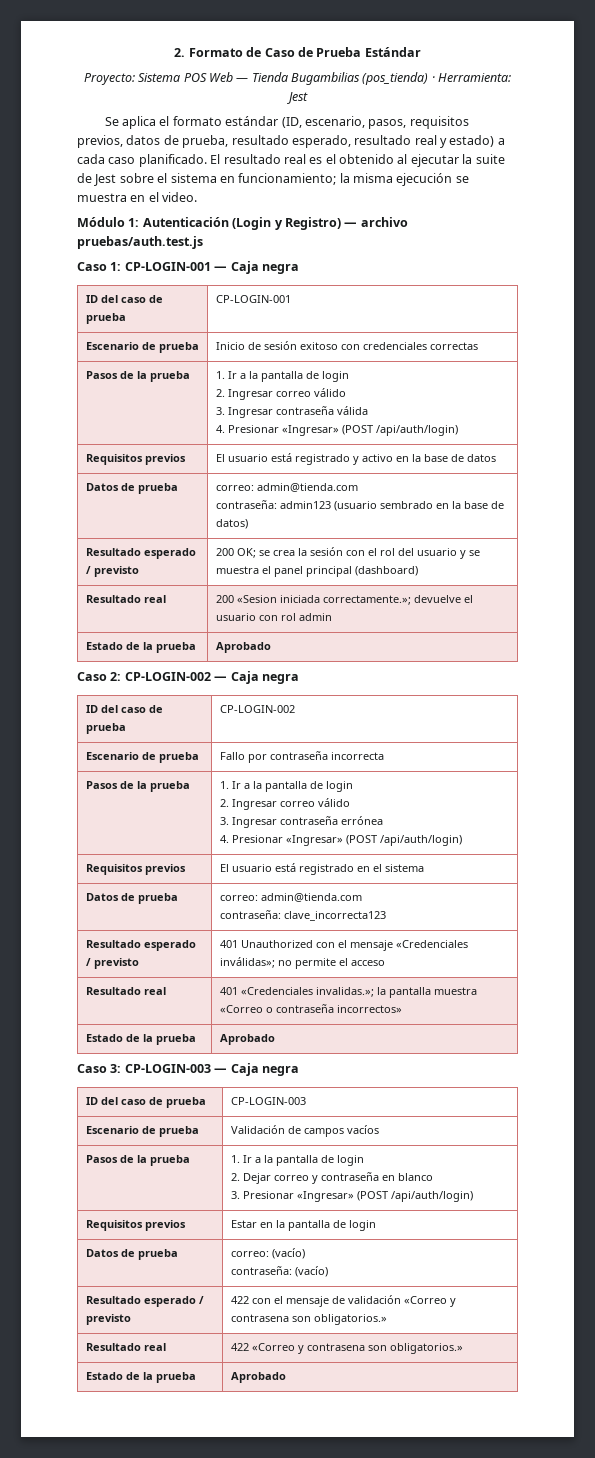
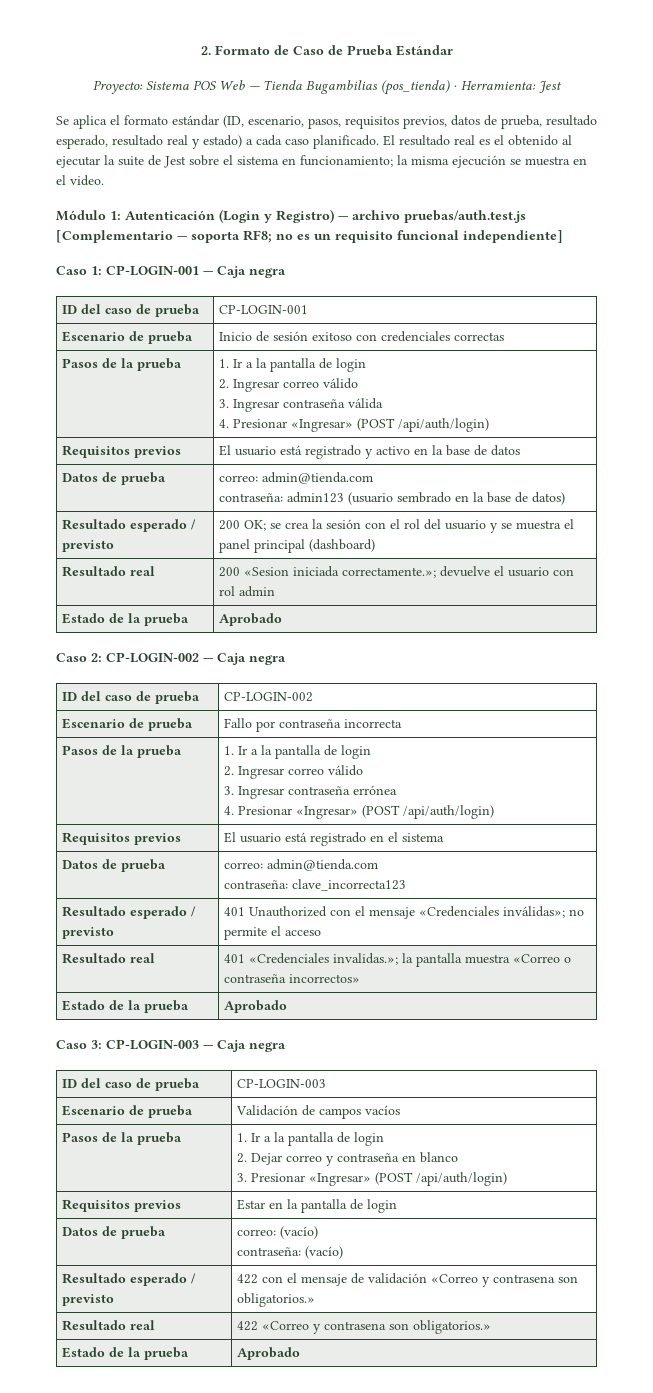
- Módulo 1: Autenticación (Login y Registro) — archivo pruebas/auth.test.js
+ Módulo 1: Autenticación (Login y Registro) — archivo pruebas/auth.test.js [Complementario — soporta RF8; no es un requisito funcional independiente]

